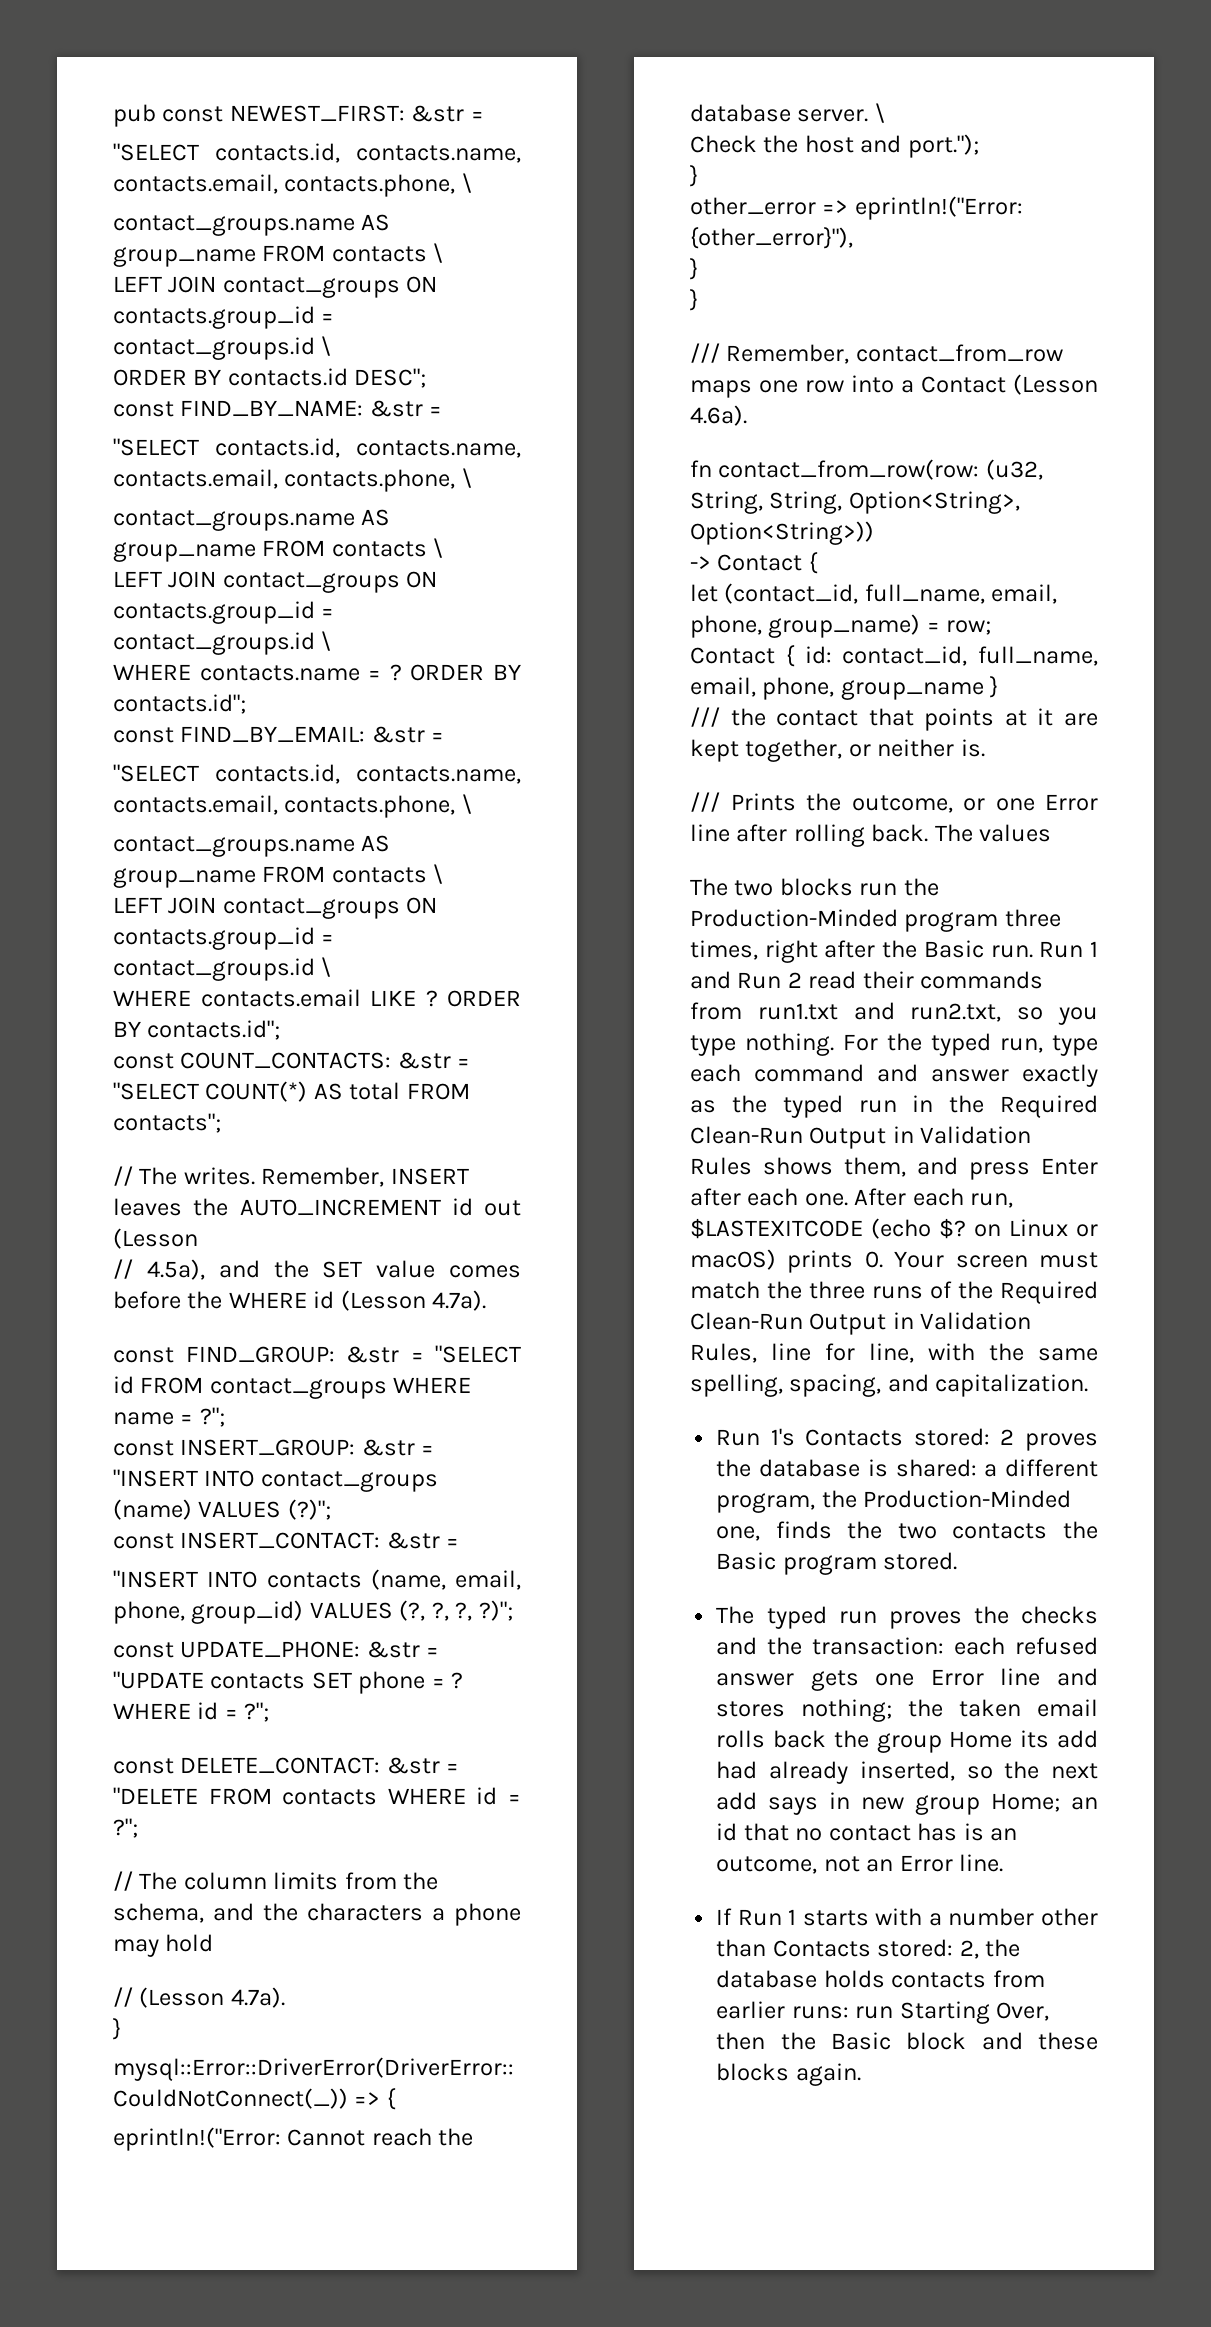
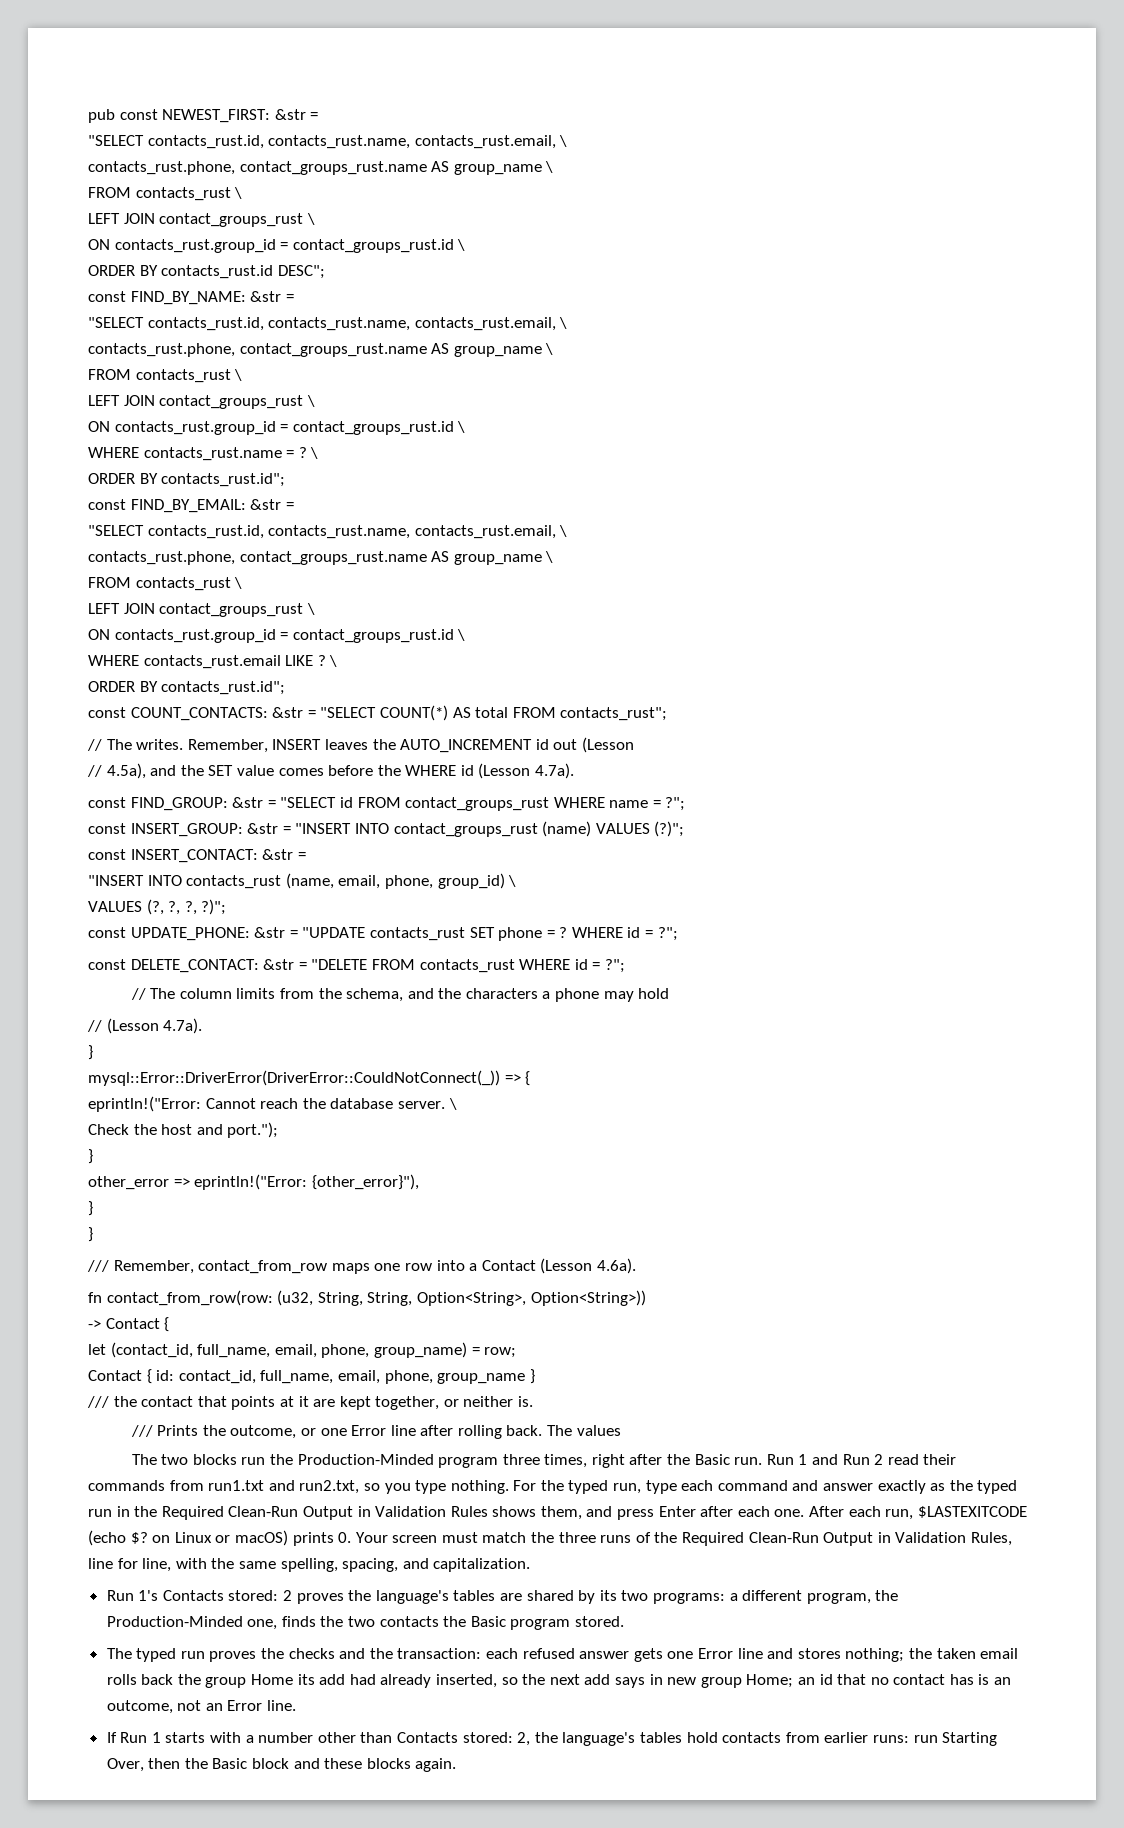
  pub const NEWEST_FIRST: &str =
- "SELECT contacts.id, contacts.name, contacts.email, contacts.phone, \
- contact_groups.name AS group_name FROM contacts \
- LEFT JOIN contact_groups ON contacts.group_id = contact_groups.id \
- ORDER BY contacts.id DESC";
+ "SELECT contacts_rust.id, contacts_rust.name, contacts_rust.email, \
+ contacts_rust.phone, contact_groups_rust.name AS group_name \
+ FROM contacts_rust \
+ LEFT JOIN contact_groups_rust \
+ ON contacts_rust.group_id = contact_groups_rust.id \
+ ORDER BY contacts_rust.id DESC";
  const FIND_BY_NAME: &str =
- "SELECT contacts.id, contacts.name, contacts.email, contacts.phone, \
- contact_groups.name AS group_name FROM contacts \
- LEFT JOIN contact_groups ON contacts.group_id = contact_groups.id \
- WHERE contacts.name = ? ORDER BY contacts.id";
+ "SELECT contacts_rust.id, contacts_rust.name, contacts_rust.email, \
+ contacts_rust.phone, contact_groups_rust.name AS group_name \
+ FROM contacts_rust \
+ LEFT JOIN contact_groups_rust \
+ ON contacts_rust.group_id = contact_groups_rust.id \
+ WHERE contacts_rust.name = ? \
+ ORDER BY contacts_rust.id";
  const FIND_BY_EMAIL: &str =
- "SELECT contacts.id, contacts.name, contacts.email, contacts.phone, \
- contact_groups.name AS group_name FROM contacts \
- LEFT JOIN contact_groups ON contacts.group_id = contact_groups.id \
- WHERE contacts.email LIKE ? ORDER BY contacts.id";
+ "SELECT contacts_rust.id, contacts_rust.name, contacts_rust.email, \
+ contacts_rust.phone, contact_groups_rust.name AS group_name \
+ FROM contacts_rust \
+ LEFT JOIN contact_groups_rust \
+ ON contacts_rust.group_id = contact_groups_rust.id \
+ WHERE contacts_rust.email LIKE ? \
+ ORDER BY contacts_rust.id";
- const COUNT_CONTACTS: &str = "SELECT COUNT(*) AS total FROM contacts";
+ const COUNT_CONTACTS: &str = "SELECT COUNT(*) AS total FROM contacts_rust";
- const FIND_GROUP: &str = "SELECT id FROM contact_groups WHERE name = ?";
+ const FIND_GROUP: &str = "SELECT id FROM contact_groups_rust WHERE name = ?";
- const INSERT_GROUP: &str = "INSERT INTO contact_groups (name) VALUES (?)";
+ const INSERT_GROUP: &str = "INSERT INTO contact_groups_rust (name) VALUES (?)";
- "INSERT INTO contacts (name, email, phone, group_id) VALUES (?, ?, ?, ?)";
+ "INSERT INTO contacts_rust (name, email, phone, group_id) \
+ VALUES (?, ?, ?, ?)";
- const UPDATE_PHONE: &str = "UPDATE contacts SET phone = ?
+ const UPDATE_PHONE: &str = "UPDATE contacts_rust SET phone = ?
- const DELETE_CONTACT: &str = "DELETE FROM contacts WHERE id = ?";
+ const DELETE_CONTACT: &str = "DELETE FROM contacts_rust WHERE id = ?";
- Run 1's Contacts stored: 2 proves the database is shared: a different program, the Production-Minded one, finds the two contacts the Basic program stored.
+ Run 1's Contacts stored: 2 proves the language's tables are shared by its two programs: a different program, the Production-Minded one, finds the two contacts the Basic program stored.
- If Run 1 starts with a number other than Contacts stored: 2, the database holds contacts from earlier runs: run Starting Over, then the Basic block and these blocks again.
+ If Run 1 starts with a number other than Contacts stored: 2, the language's tables hold contacts from earlier runs: run Starting Over, then the Basic block and these blocks again.

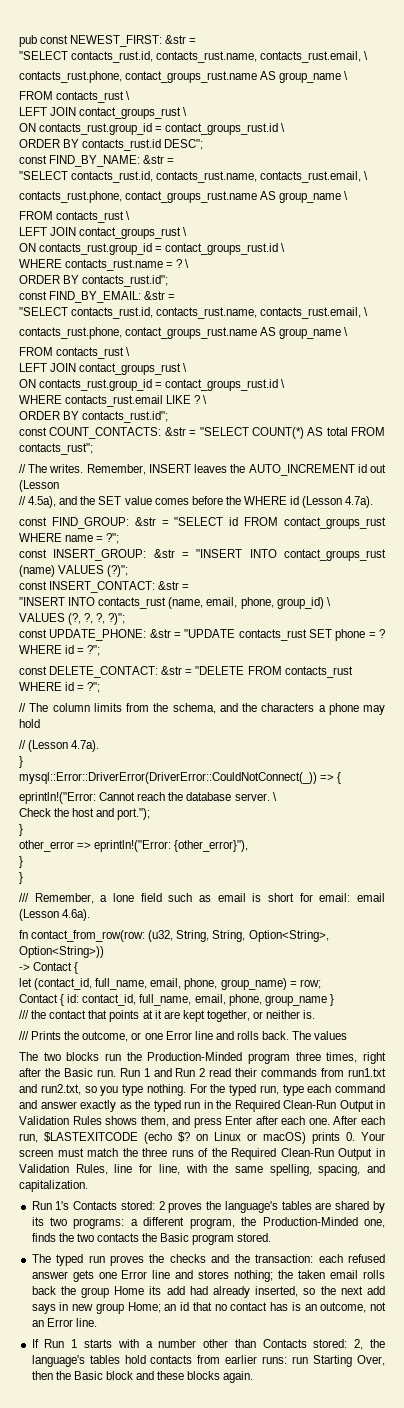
- /// Remember, contact_from_row maps one row into a Contact (Lesson 4.6a).
+ /// Remember, a lone field such as email is short for email: email (Lesson 4.6a).
- /// Prints the outcome, or one Error line after rolling back.
+ /// Prints the outcome, or one Error line and rolls back.

